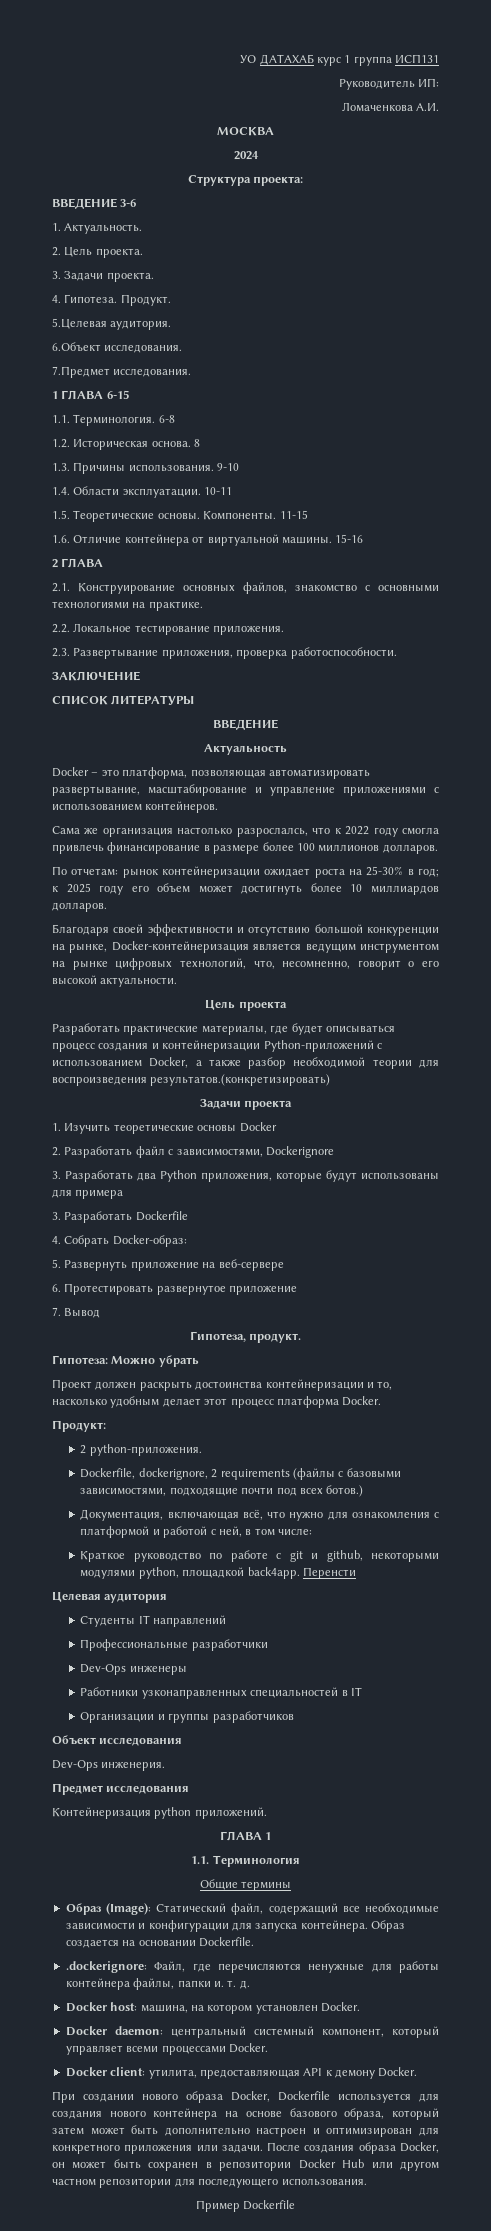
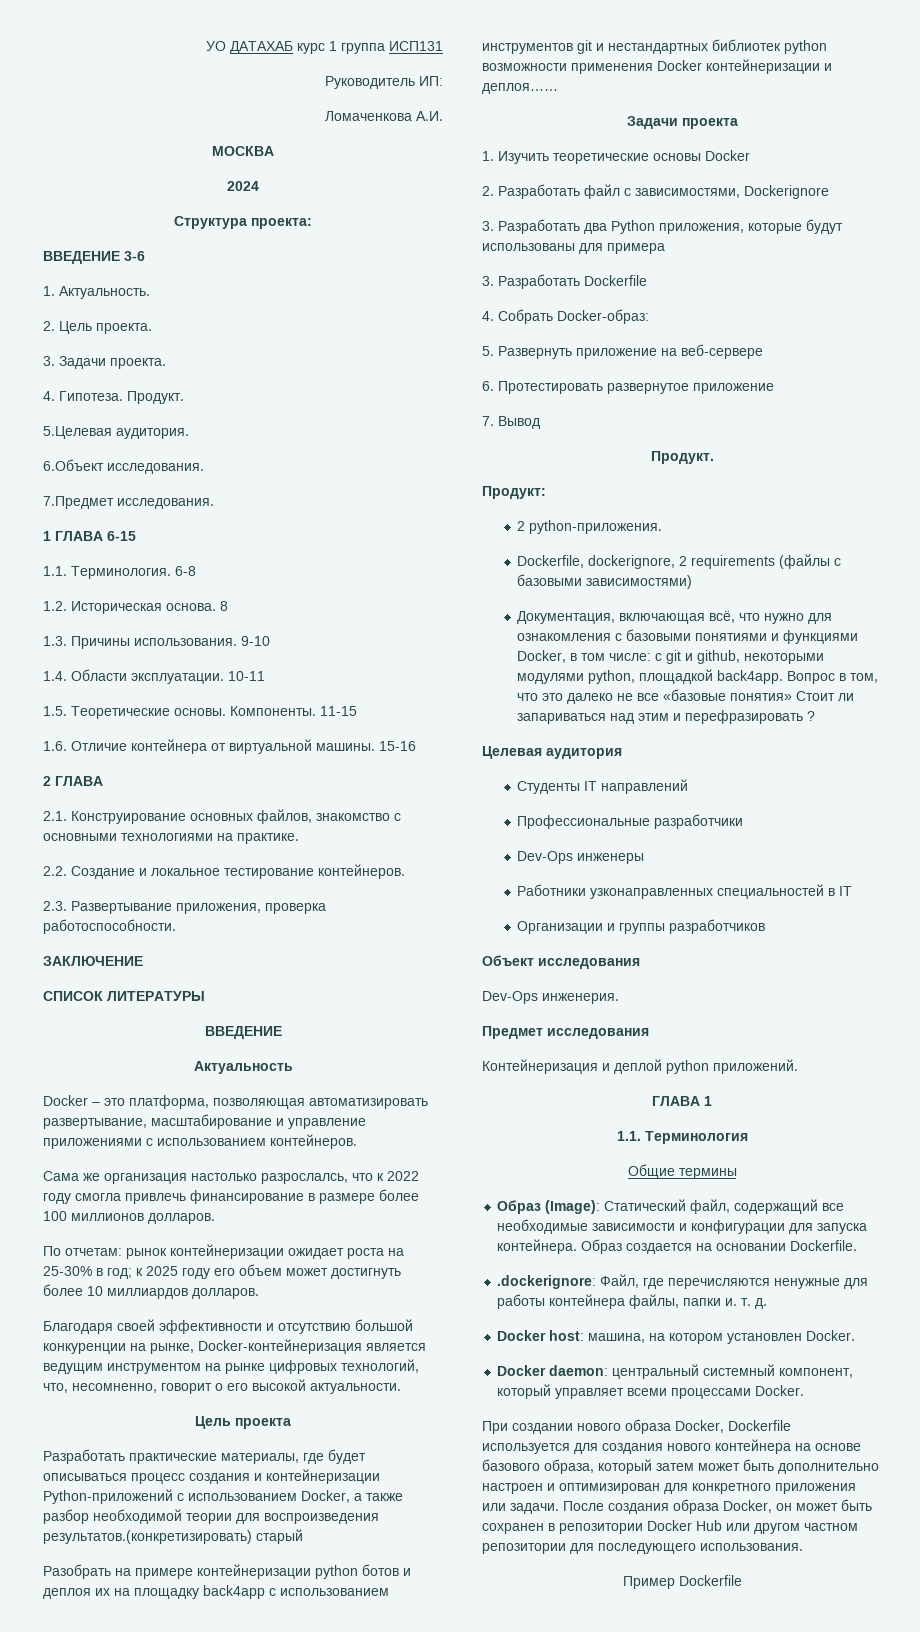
- 2.2. Локальное тестирование приложения.
+ 2.2. Создание и локальное тестирование контейнеров.
- Разработать практические материалы, где будет описываться процесс создания и контейнеризации Python-приложений с использованием Docker, а также разбор необходимой теории для воспроизведения результатов.(конкретизировать)
+ Разработать практические материалы, где будет описываться процесс создания и контейнеризации Python-приложений с использованием Docker, а также разбор необходимой теории для воспроизведения результатов.(конкретизировать) старый
+ Разобрать на примере контейнеризации python ботов и деплоя их на площадку back4app с использованием инструментов git и нестандартных библиотек python возможности применения Docker контейнеризации и деплоя……
  7. Вывод
- Гипотеза, продукт.
- Гипотеза: Можно убрать
- Проект должен раскрыть достоинства контейнеризации и то, насколько удобным делает этот процесс платформа Docker.
+ Продукт.
- Dockerfile, dockerignore, 2 requirements (файлы с базовыми зависимостями, подходящие почти под всех ботов.)
+ Dockerfile, dockerignore, 2 requirements (файлы с базовыми зависимостями)
- Документация, включающая всё, что нужно для ознакомления с платформой и работой с ней, в том числе:
- Краткое руководство по работе с git и github, некоторыми модулями python, площадкой back4app.
+ Документация, включающая всё, что нужно для ознакомления с базовыми понятиями и функциями Docker, в том числе: с git и github, некоторыми модулями python, площадкой back4app.
- Перенсти
+ Вопрос в том, что это далеко не все «базовые понятия» Стоит ли запариваться над этим и перефразировать ?
- Контейнеризация python приложений.
+ Контейнеризация и деплой python приложений.
- Docker client: утилита, предоставляющая API к демону Docker.

